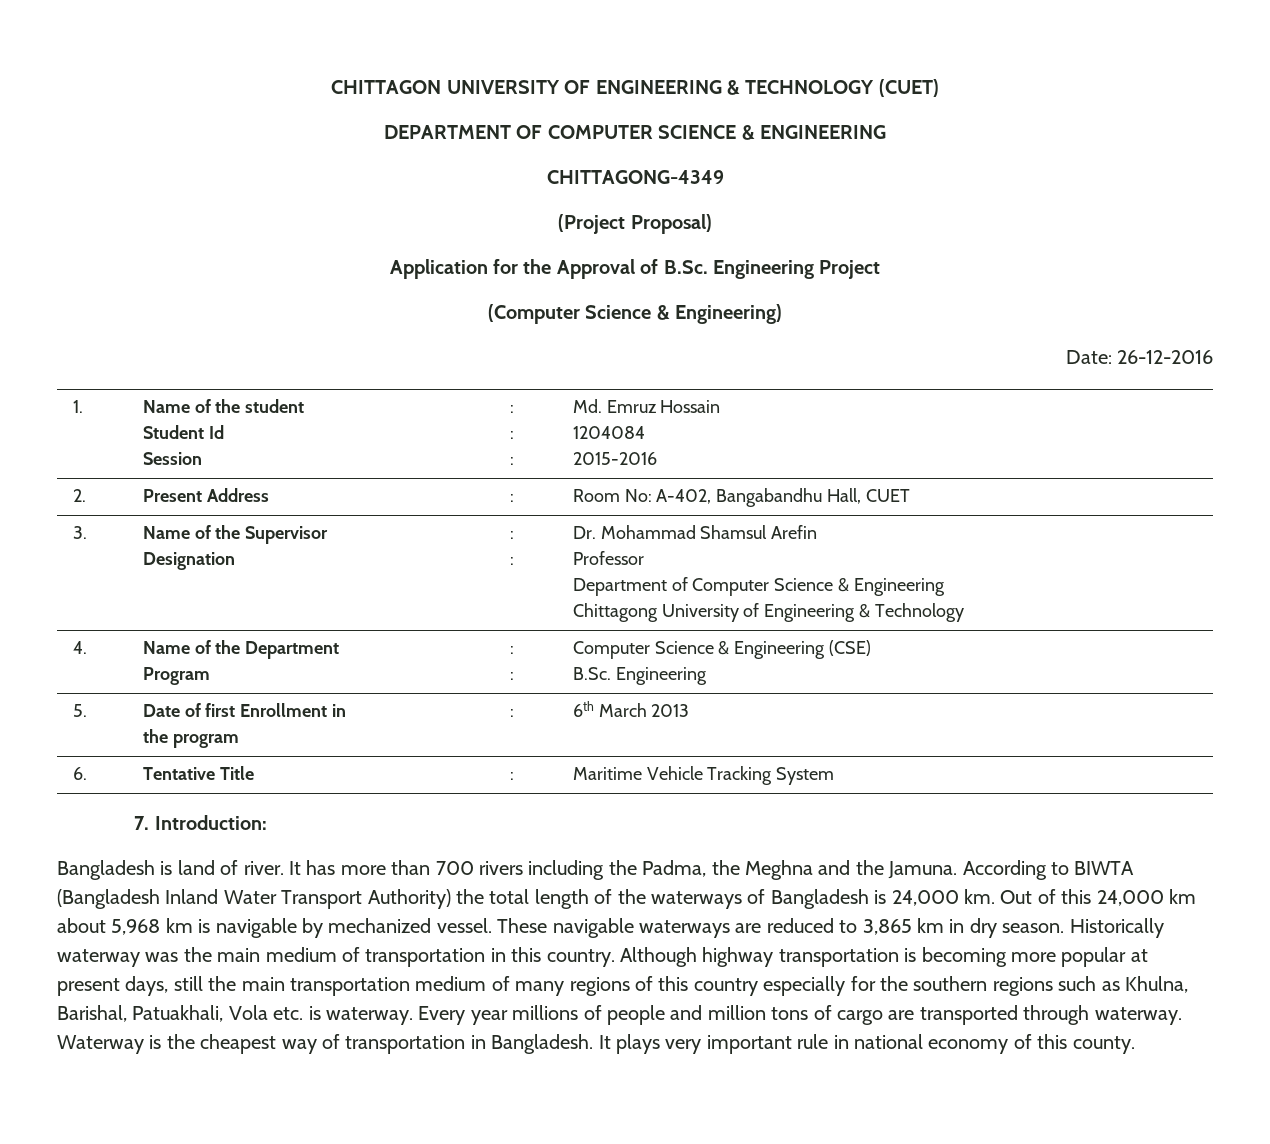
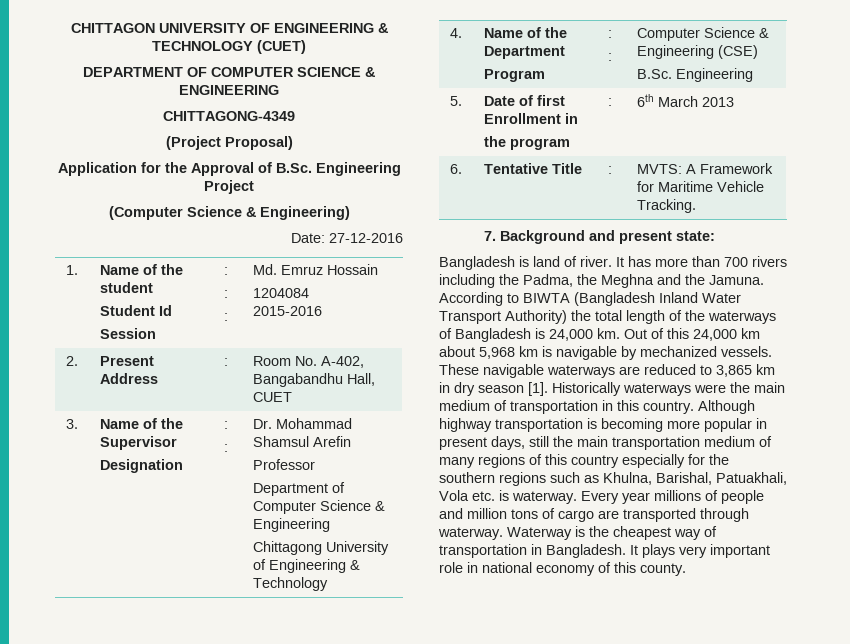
- Date: 26-12-2016
+ Date: 27-12-2016
- 2. | Present Address | : | Room No: A-402, Bangabandhu Hall, CUET
+ 2. | Present Address | : | Room No. A-402, Bangabandhu Hall, CUET
- 6. | Tentative Title | : | Maritime Vehicle Tracking System
- 7. Introduction:
+ 6. | Tentative Title | : | MVTS: A Framework for Maritime Vehicle Tracking.
+ 7. Background and present state:
- Out of this 24,000 km about 5,968 km is navigable by mechanized vessel.
+ Out of this 24,000 km about 5,968 km is navigable by mechanized vessels.
- These navigable waterways are reduced to 3,865 km in dry season. Historically waterway was the main medium of transportation in this country.
+ These navigable waterways are reduced to 3,865 km in dry season [1]. Historically waterways were the main medium of transportation in this country.
- Although highway transportation is becoming more popular at present days, still the main transportation medium of many regions of this country especially for the southern regions such as Khulna, Barishal, Patuakhali, Vola etc. is waterway.
+ Although highway transportation is becoming more popular in present days, still the main transportation medium of many regions of this country especially for the southern regions such as Khulna, Barishal, Patuakhali, Vola etc. is waterway.
- It plays very important rule in national economy of this county.
+ It plays very important role in national economy of this county.

